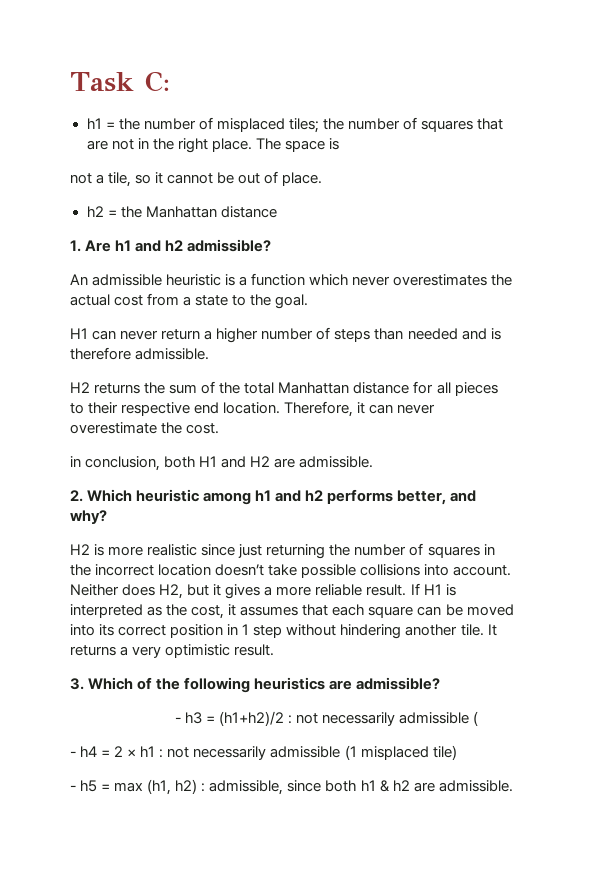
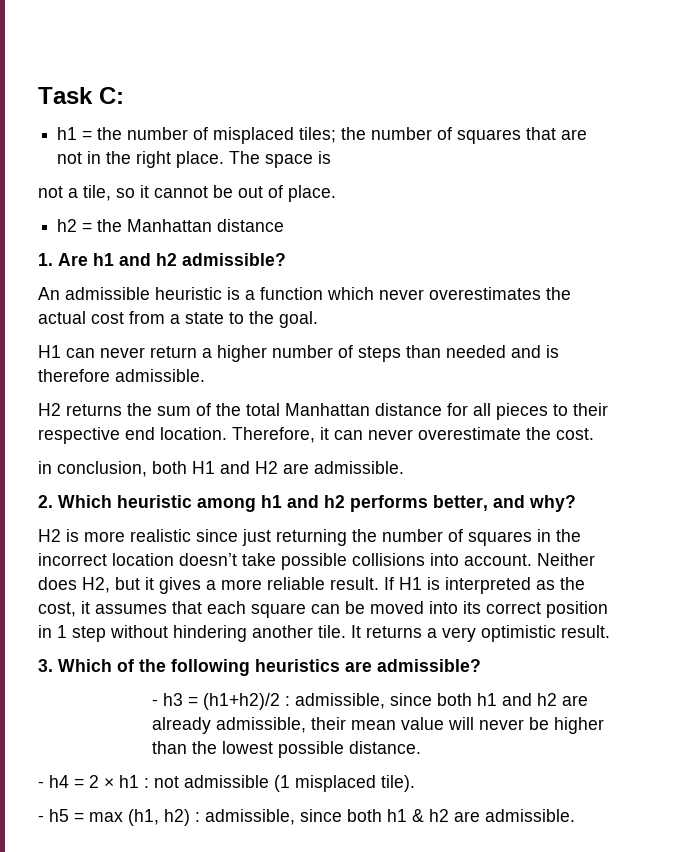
- - h3 = (h1+h2)/2 : not necessarily admissible (
+ - h3 = (h1+h2)/2 : admissible, since both h1 and h2 are already admissible, their mean value will never be higher than the lowest possible distance.
- - h4 = 2 × h1 : not necessarily admissible (1 misplaced tile)
+ - h4 = 2 × h1 : not admissible (1 misplaced tile).

